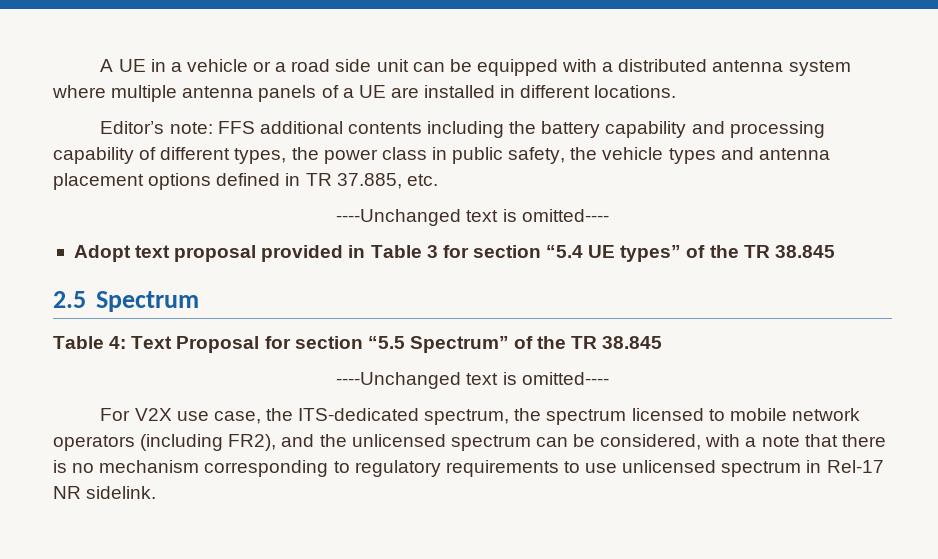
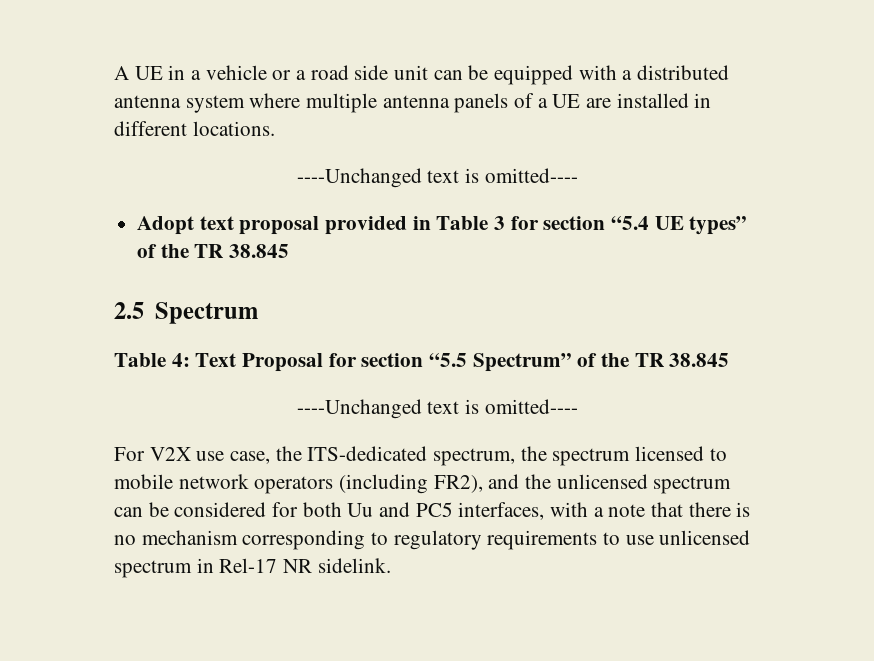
- Editor’s note: FFS additional contents including the battery capability and processing capability of different types, the power class in public safety, the vehicle types and antenna placement options defined in TR 37.885, etc.
- For V2X use case, the ITS-dedicated spectrum, the spectrum licensed to mobile network operators (including FR2), and the unlicensed spectrum can be considered, with a note that there is no mechanism corresponding to regulatory requirements to use unlicensed spectrum in Rel-17 NR sidelink.
+ For V2X use case, the ITS-dedicated spectrum, the spectrum licensed to mobile network operators (including FR2), and the unlicensed spectrum can be considered for both Uu and PC5 interfaces, with a note that there is no mechanism corresponding to regulatory requirements to use unlicensed spectrum in Rel-17 NR sidelink.

